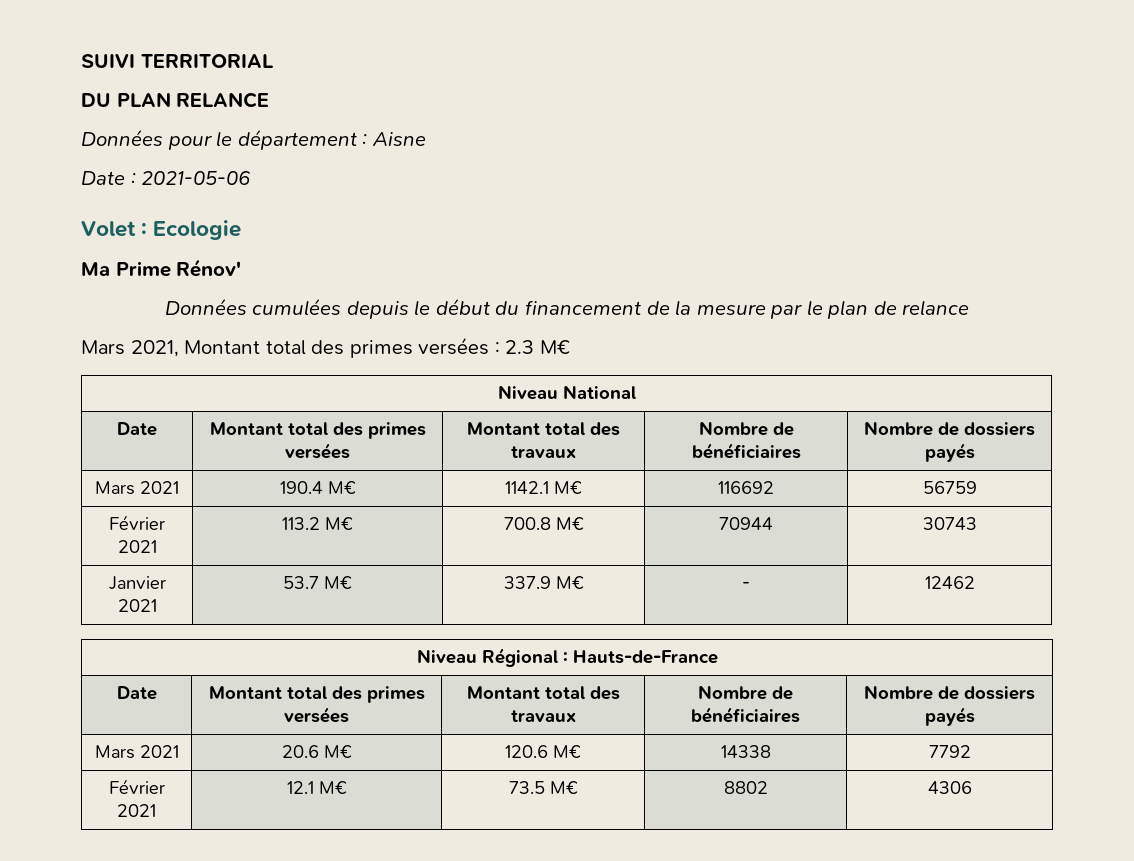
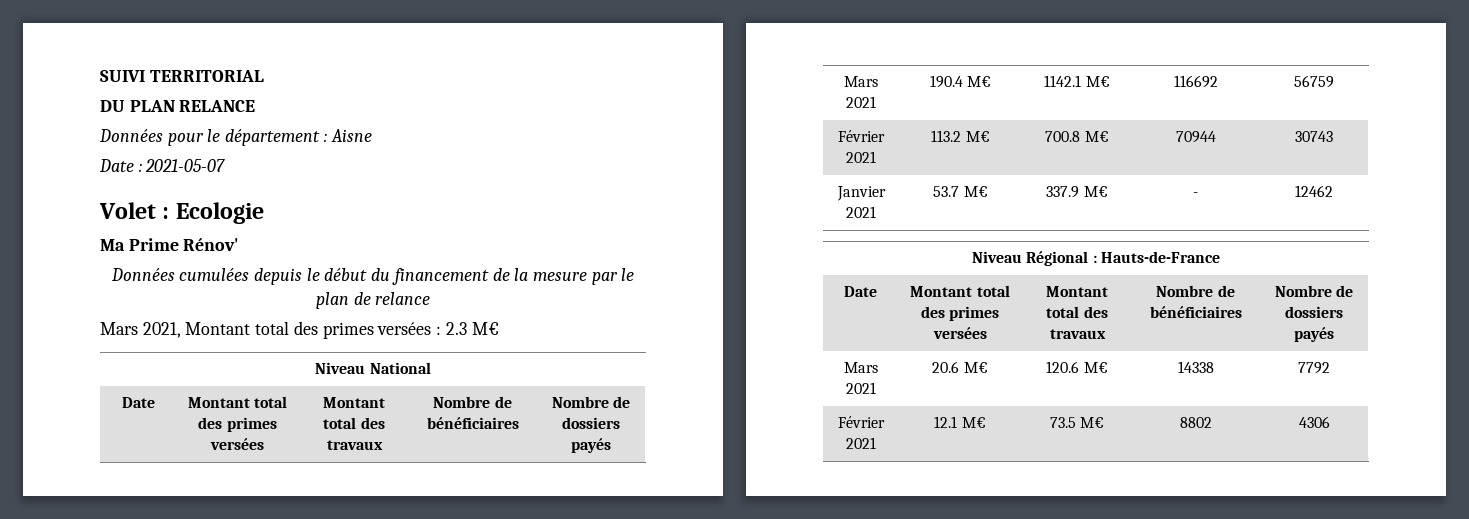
- Date : 2021-05-06
+ Date : 2021-05-07

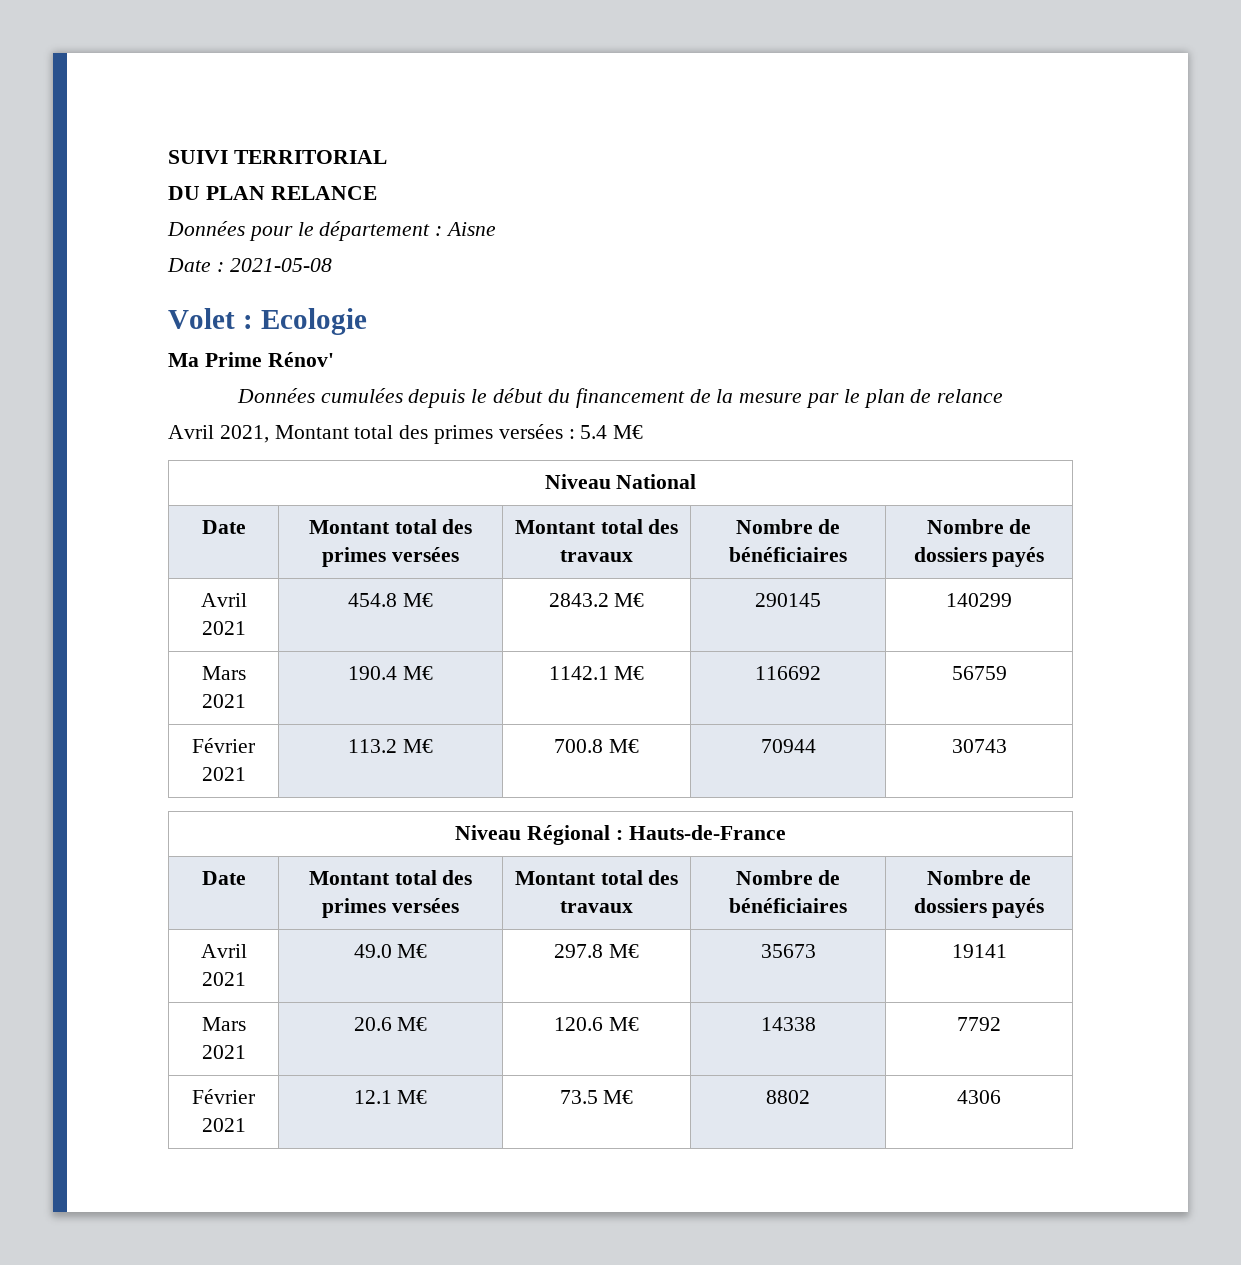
- Date : 2021-05-07
+ Date : 2021-05-08
- Mars 2021, Montant total des primes versées : 2.3 M€
+ Avril 2021, Montant total des primes versées : 5.4 M€
+ Avril 2021 | 454.8 M€ | 2843.2 M€ | 290145 | 140299
- Janvier 2021 | 53.7 M€ | 337.9 M€ | - | 12462
+ Avril 2021 | 49.0 M€ | 297.8 M€ | 35673 | 19141

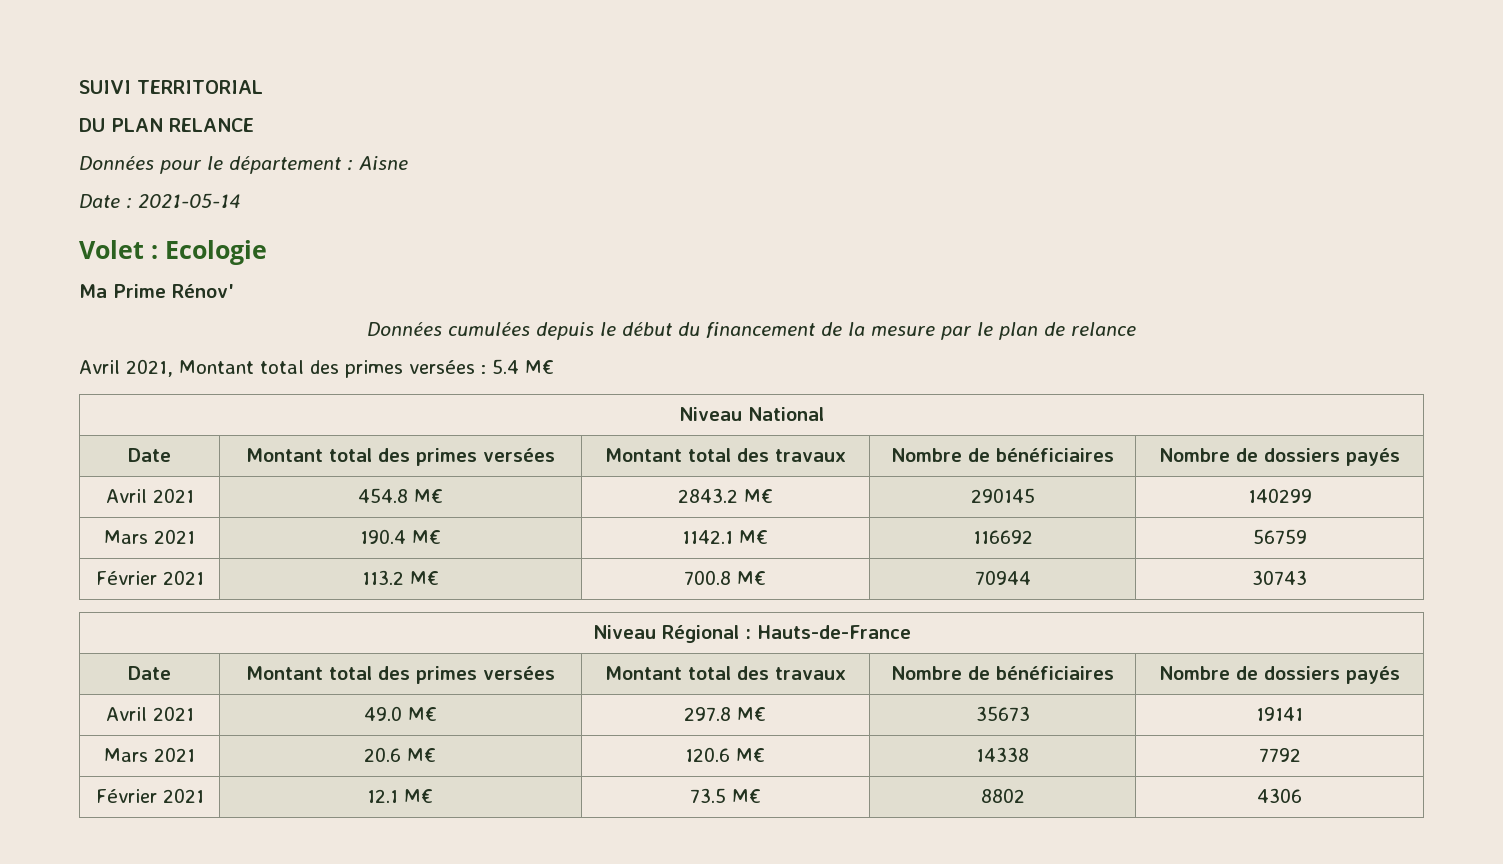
- Date : 2021-05-08
+ Date : 2021-05-14

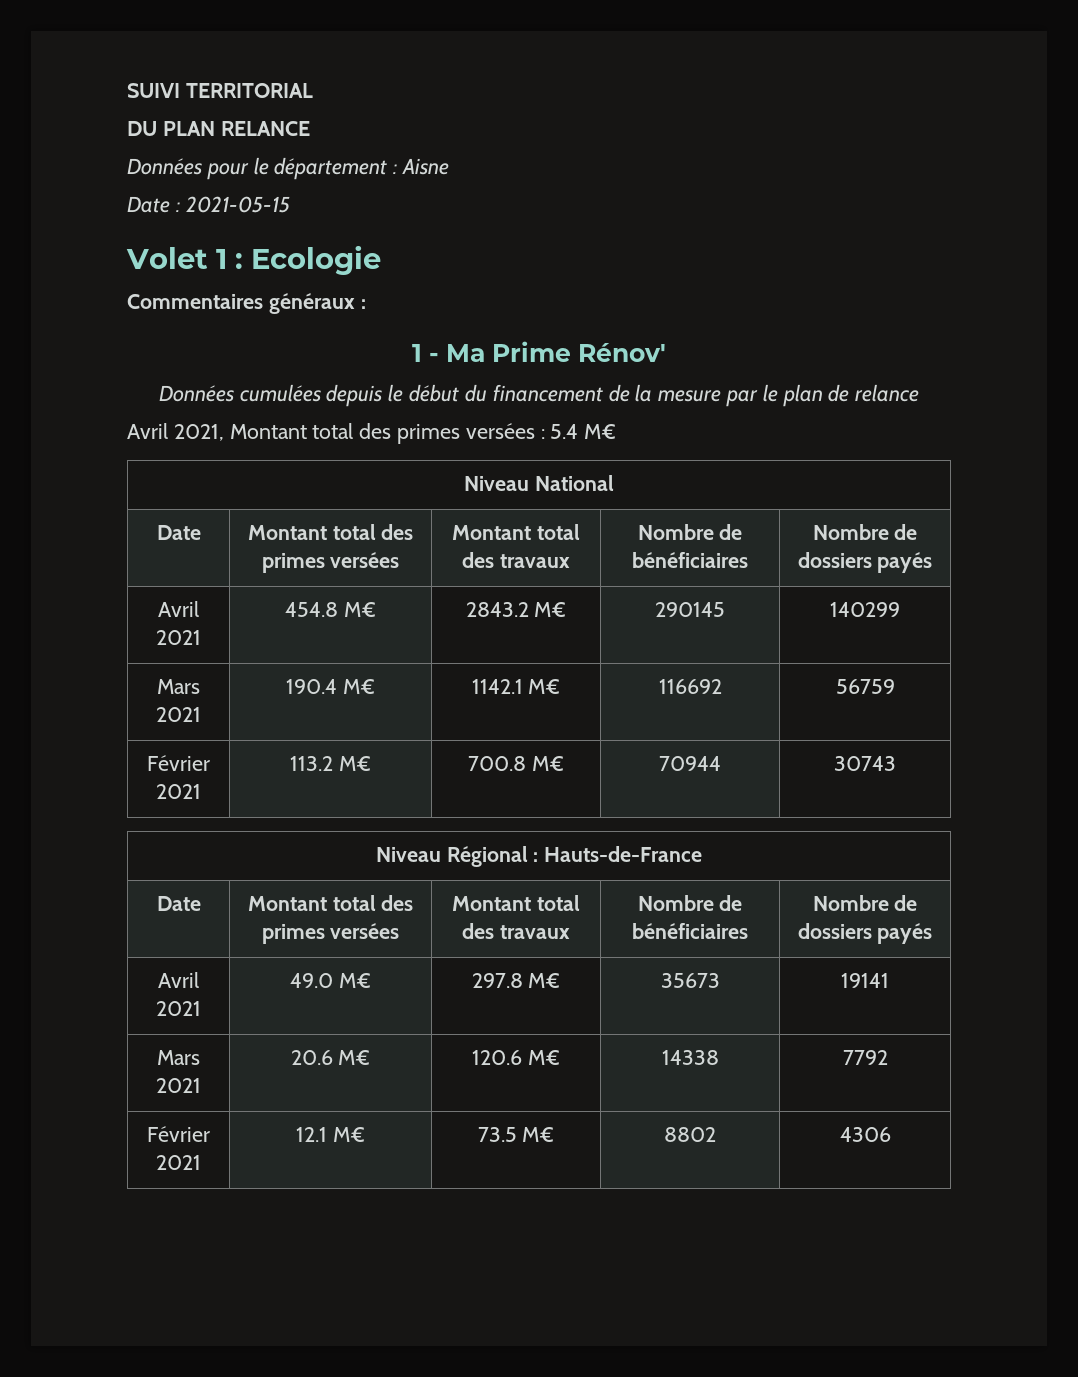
- Date : 2021-05-14
+ Date : 2021-05-15
- Volet : Ecologie
+ Volet 1 : Ecologie
- Ma Prime Rénov'
+ Commentaires généraux :
+ 1 - Ma Prime Rénov'

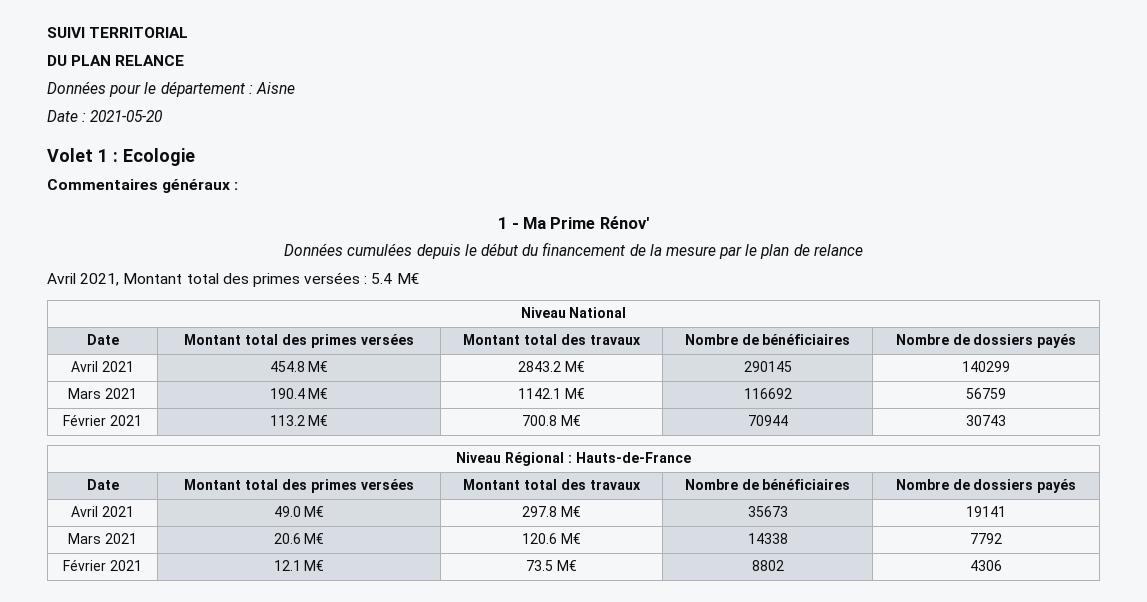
- Date : 2021-05-15
+ Date : 2021-05-20

